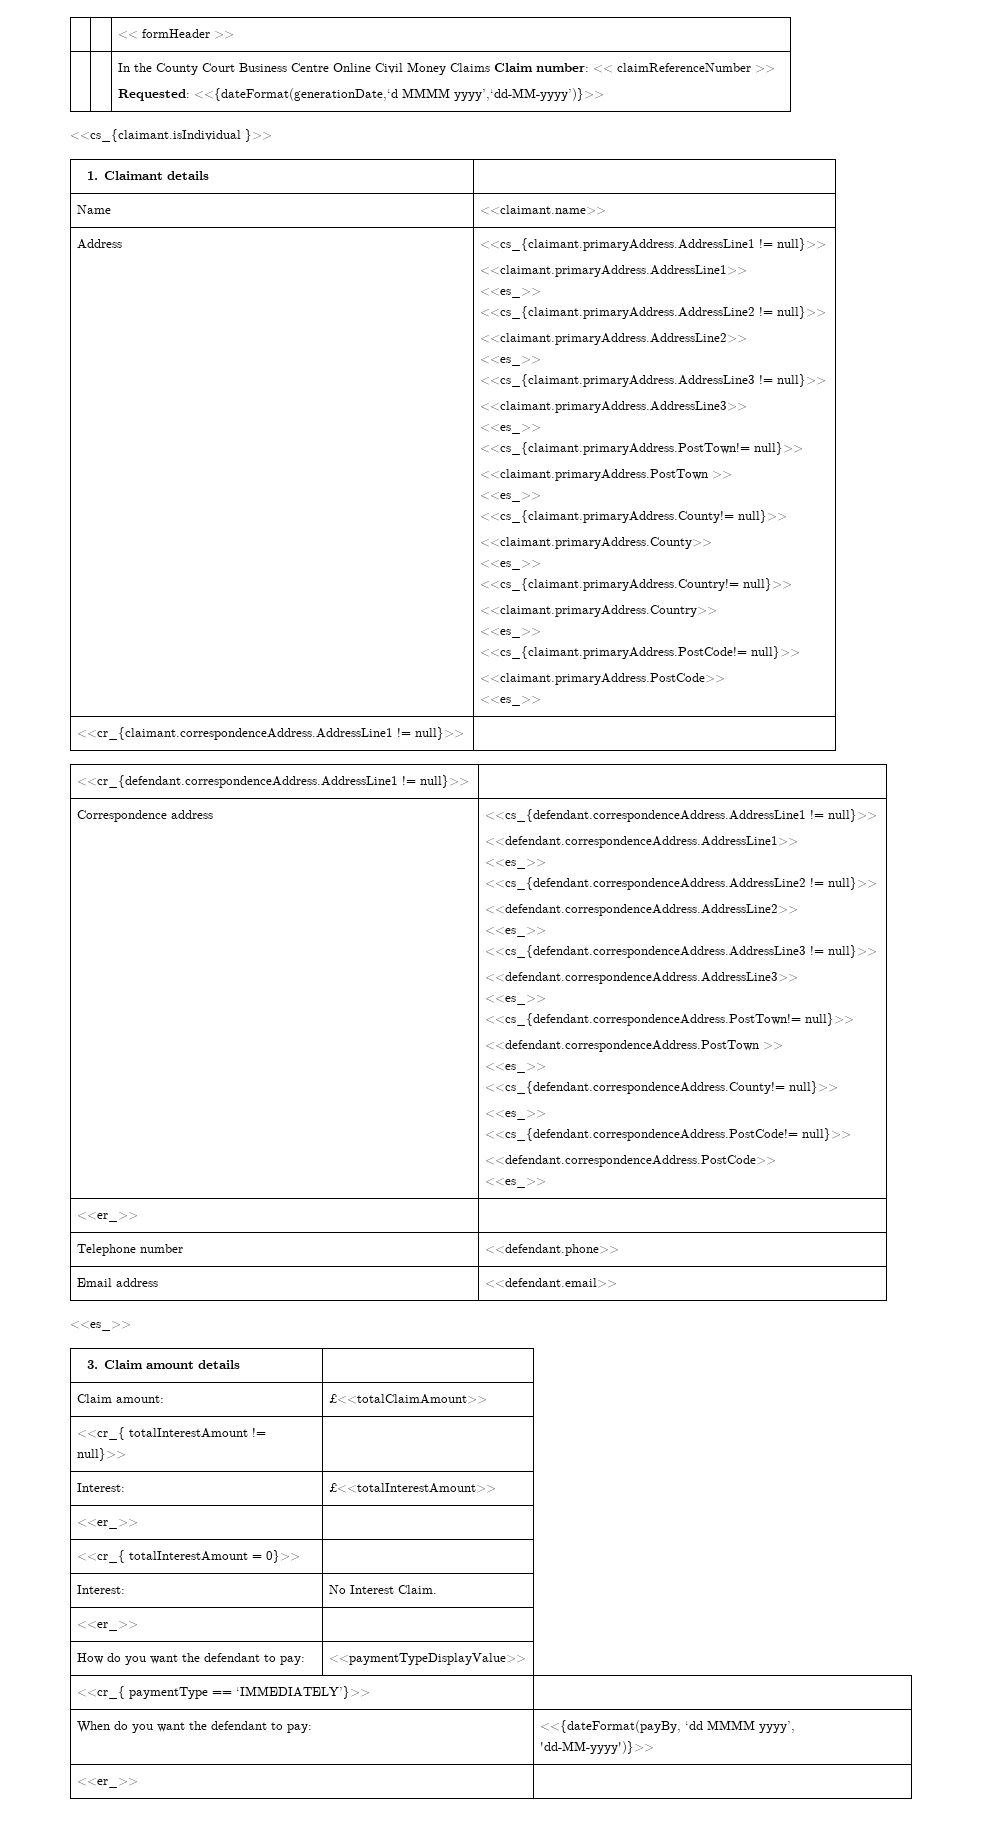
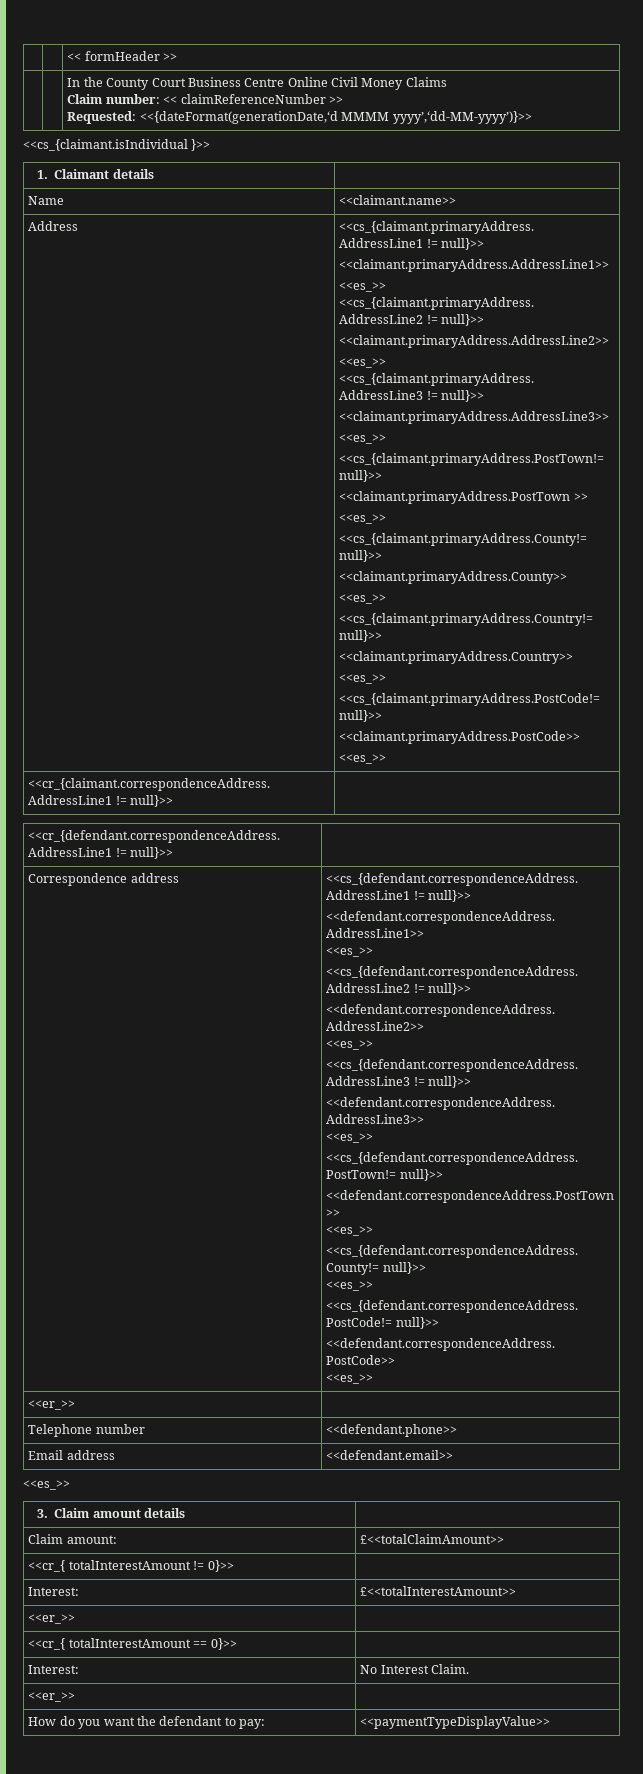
- | | In the County Court Business Centre Online Civil Money Claims Claim number: << claimReferenceNumber >>
+ | | In the County Court Business Centre Online Civil Money Claims
+ Claim number: << claimReferenceNumber >>
- <<cr_{ totalInterestAmount != null}>> |
+ <<cr_{ totalInterestAmount != 0}>> |
- <<cr_{ totalInterestAmount = 0}>> |
+ <<cr_{ totalInterestAmount == 0}>> |
- <<cr_{ paymentType == ‘IMMEDIATELY’}>> |
- When do you want the defendant to pay: | <<{dateFormat(payBy, ‘dd MMMM yyyy’, 'dd-MM-yyyy')}>>
- <<er_>> |

